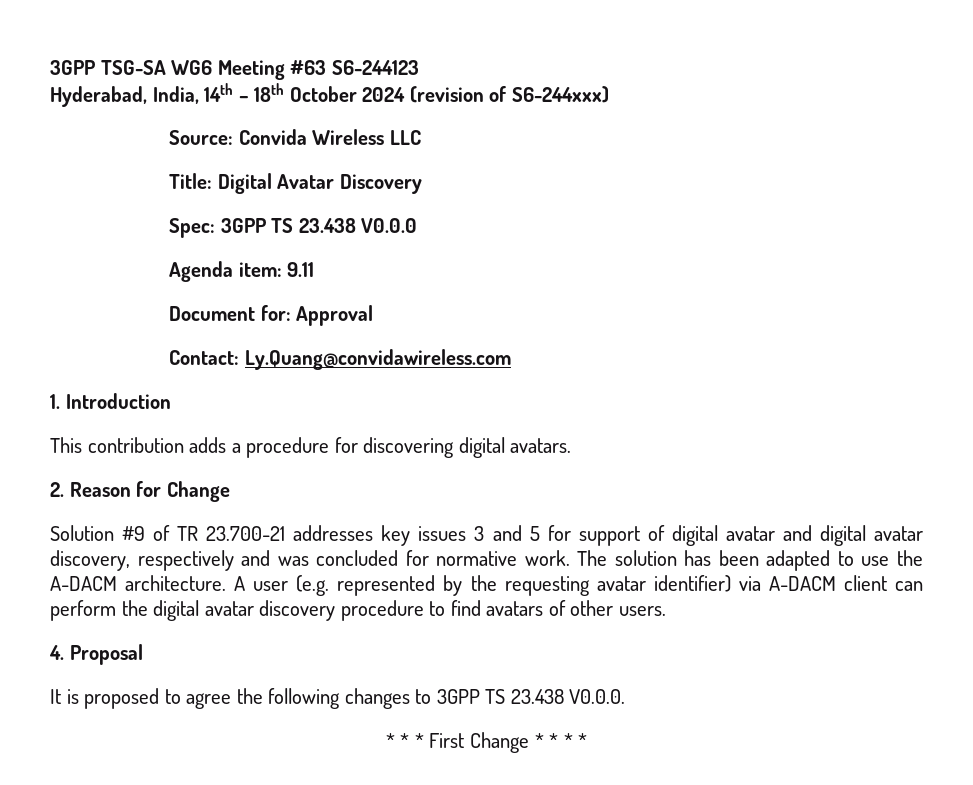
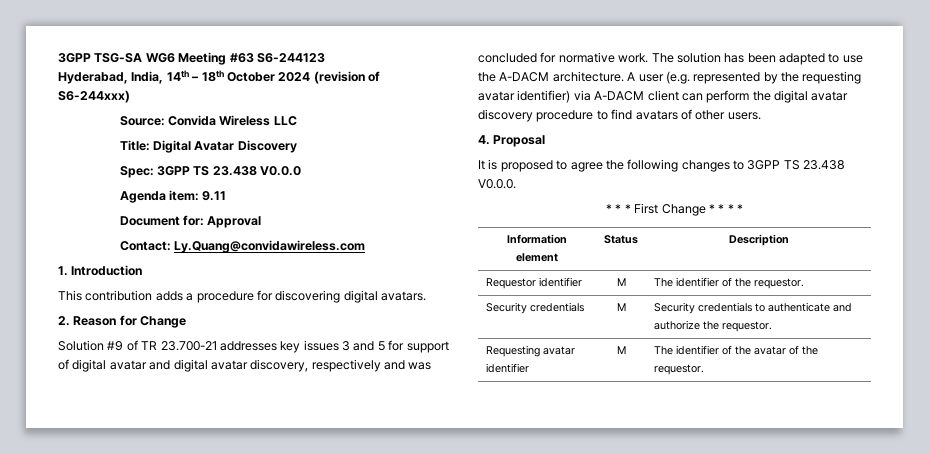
+ Information element | Status | Description
+ Requestor identifier | M | The identifier of the requestor.
+ Security credentials | M | Security credentials to authenticate and authorize the requestor.
+ Requesting avatar identifier | M | The identifier of the avatar of the requestor.

